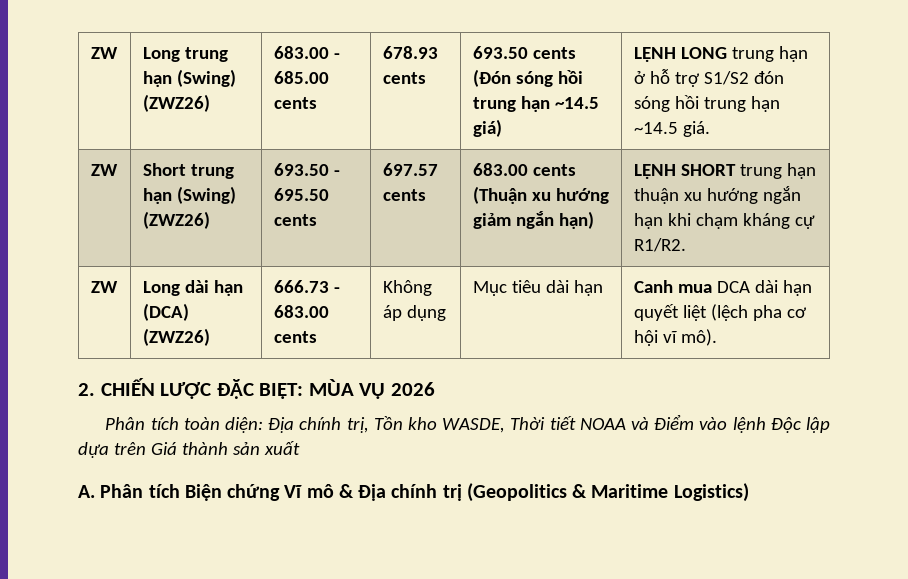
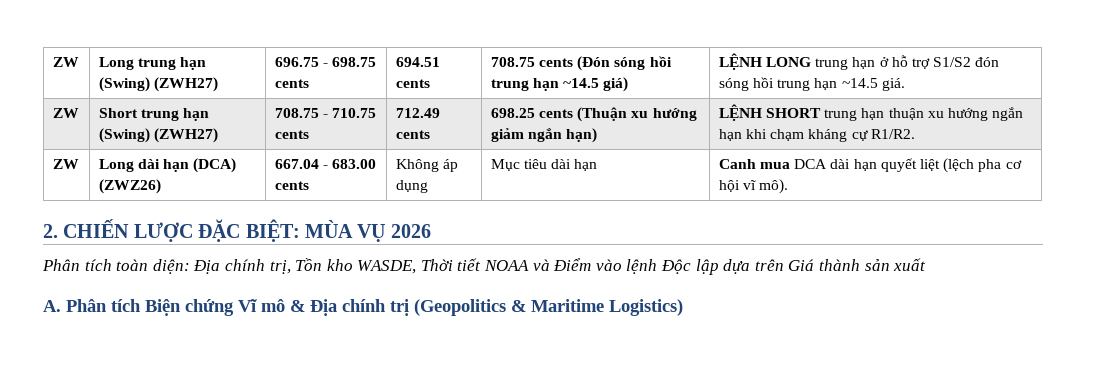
- ZW | Long trung hạn (Swing) (ZWZ26) | 683.00 - 685.00 cents | 678.93 cents | 693.50 cents (Đón sóng hồi trung hạn ~14.5 giá) | LỆNH LONG trung hạn ở hỗ trợ S1/S2 đón sóng hồi trung hạn ~14.5 giá.
+ ZW | Long trung hạn (Swing) (ZWH27) | 696.75 - 698.75 cents | 694.51 cents | 708.75 cents (Đón sóng hồi trung hạn ~14.5 giá) | LỆNH LONG trung hạn ở hỗ trợ S1/S2 đón sóng hồi trung hạn ~14.5 giá.
- ZW | Short trung hạn (Swing) (ZWZ26) | 693.50 - 695.50 cents | 697.57 cents | 683.00 cents (Thuận xu hướng giảm ngắn hạn) | LỆNH SHORT trung hạn thuận xu hướng ngắn hạn khi chạm kháng cự R1/R2.
+ ZW | Short trung hạn (Swing) (ZWH27) | 708.75 - 710.75 cents | 712.49 cents | 698.25 cents (Thuận xu hướng giảm ngắn hạn) | LỆNH SHORT trung hạn thuận xu hướng ngắn hạn khi chạm kháng cự R1/R2.
- ZW | Long dài hạn (DCA) (ZWZ26) | 666.73 - 683.00 cents | Không áp dụng | Mục tiêu dài hạn | Canh mua DCA dài hạn quyết liệt (lệch pha cơ hội vĩ mô).
+ ZW | Long dài hạn (DCA) (ZWZ26) | 667.04 - 683.00 cents | Không áp dụng | Mục tiêu dài hạn | Canh mua DCA dài hạn quyết liệt (lệch pha cơ hội vĩ mô).

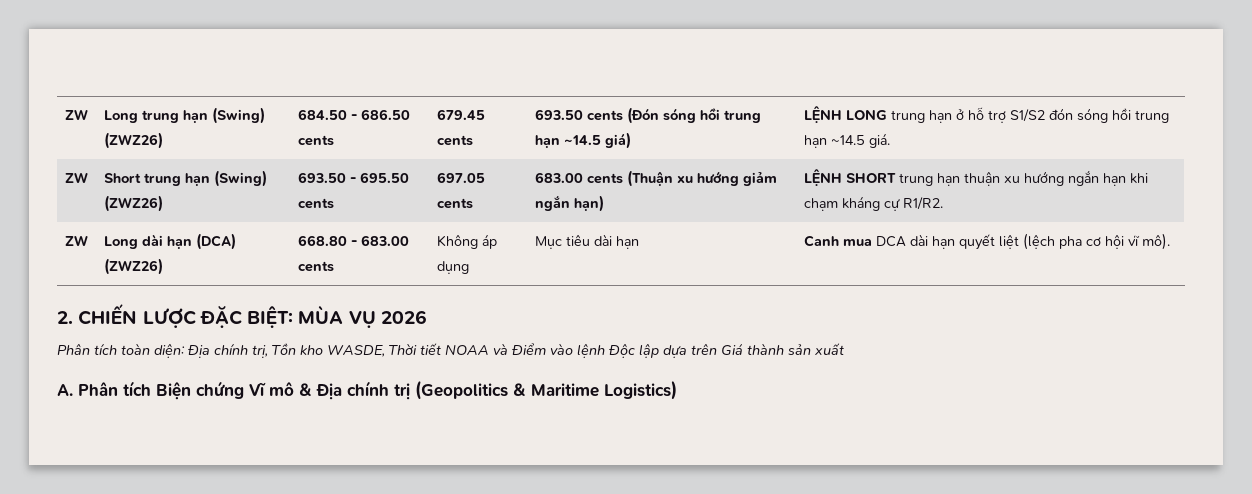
- ZW | Long trung hạn (Swing) (ZWH27) | 696.75 - 698.75 cents | 694.51 cents | 708.75 cents (Đón sóng hồi trung hạn ~14.5 giá) | LỆNH LONG trung hạn ở hỗ trợ S1/S2 đón sóng hồi trung hạn ~14.5 giá.
+ ZW | Long trung hạn (Swing) (ZWZ26) | 684.50 - 686.50 cents | 679.45 cents | 693.50 cents (Đón sóng hồi trung hạn ~14.5 giá) | LỆNH LONG trung hạn ở hỗ trợ S1/S2 đón sóng hồi trung hạn ~14.5 giá.
- ZW | Short trung hạn (Swing) (ZWH27) | 708.75 - 710.75 cents | 712.49 cents | 698.25 cents (Thuận xu hướng giảm ngắn hạn) | LỆNH SHORT trung hạn thuận xu hướng ngắn hạn khi chạm kháng cự R1/R2.
+ ZW | Short trung hạn (Swing) (ZWZ26) | 693.50 - 695.50 cents | 697.05 cents | 683.00 cents (Thuận xu hướng giảm ngắn hạn) | LỆNH SHORT trung hạn thuận xu hướng ngắn hạn khi chạm kháng cự R1/R2.
- ZW | Long dài hạn (DCA) (ZWZ26) | 667.04 - 683.00 cents | Không áp dụng | Mục tiêu dài hạn | Canh mua DCA dài hạn quyết liệt (lệch pha cơ hội vĩ mô).
+ ZW | Long dài hạn (DCA) (ZWZ26) | 668.80 - 683.00 cents | Không áp dụng | Mục tiêu dài hạn | Canh mua DCA dài hạn quyết liệt (lệch pha cơ hội vĩ mô).

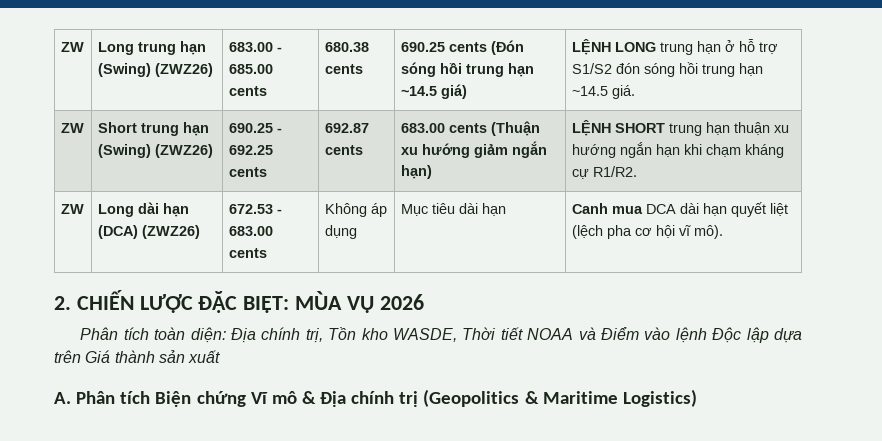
- ZW | Long trung hạn (Swing) (ZWZ26) | 684.50 - 686.50 cents | 679.45 cents | 693.50 cents (Đón sóng hồi trung hạn ~14.5 giá) | LỆNH LONG trung hạn ở hỗ trợ S1/S2 đón sóng hồi trung hạn ~14.5 giá.
+ ZW | Long trung hạn (Swing) (ZWZ26) | 683.00 - 685.00 cents | 680.38 cents | 690.25 cents (Đón sóng hồi trung hạn ~14.5 giá) | LỆNH LONG trung hạn ở hỗ trợ S1/S2 đón sóng hồi trung hạn ~14.5 giá.
- ZW | Short trung hạn (Swing) (ZWZ26) | 693.50 - 695.50 cents | 697.05 cents | 683.00 cents (Thuận xu hướng giảm ngắn hạn) | LỆNH SHORT trung hạn thuận xu hướng ngắn hạn khi chạm kháng cự R1/R2.
+ ZW | Short trung hạn (Swing) (ZWZ26) | 690.25 - 692.25 cents | 692.87 cents | 683.00 cents (Thuận xu hướng giảm ngắn hạn) | LỆNH SHORT trung hạn thuận xu hướng ngắn hạn khi chạm kháng cự R1/R2.
- ZW | Long dài hạn (DCA) (ZWZ26) | 668.80 - 683.00 cents | Không áp dụng | Mục tiêu dài hạn | Canh mua DCA dài hạn quyết liệt (lệch pha cơ hội vĩ mô).
+ ZW | Long dài hạn (DCA) (ZWZ26) | 672.53 - 683.00 cents | Không áp dụng | Mục tiêu dài hạn | Canh mua DCA dài hạn quyết liệt (lệch pha cơ hội vĩ mô).

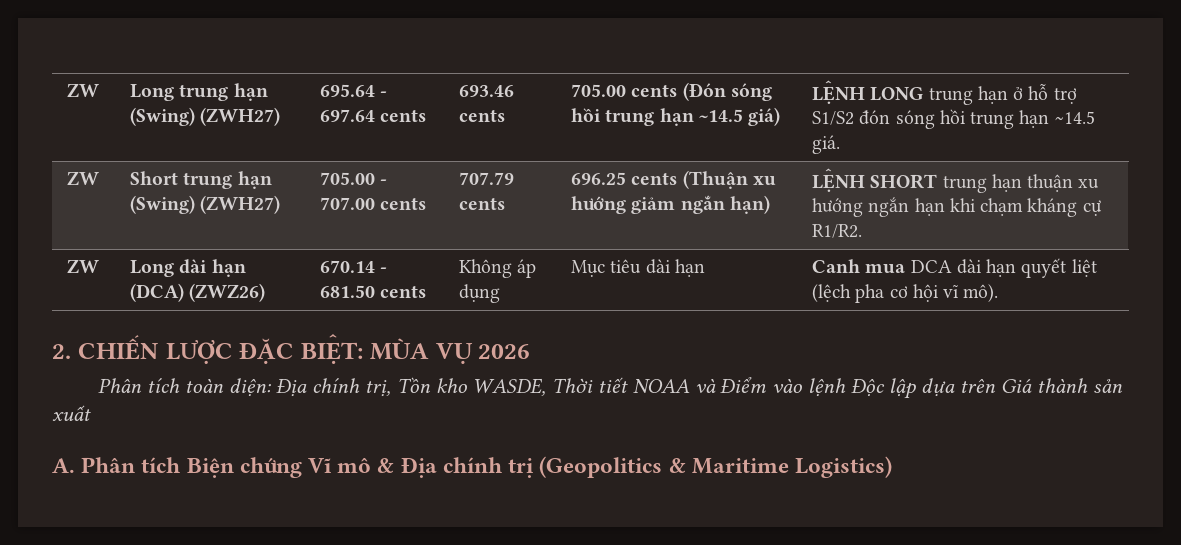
- ZW | Long trung hạn (Swing) (ZWZ26) | 683.00 - 685.00 cents | 680.38 cents | 690.25 cents (Đón sóng hồi trung hạn ~14.5 giá) | LỆNH LONG trung hạn ở hỗ trợ S1/S2 đón sóng hồi trung hạn ~14.5 giá.
+ ZW | Long trung hạn (Swing) (ZWH27) | 695.64 - 697.64 cents | 693.46 cents | 705.00 cents (Đón sóng hồi trung hạn ~14.5 giá) | LỆNH LONG trung hạn ở hỗ trợ S1/S2 đón sóng hồi trung hạn ~14.5 giá.
- ZW | Short trung hạn (Swing) (ZWZ26) | 690.25 - 692.25 cents | 692.87 cents | 683.00 cents (Thuận xu hướng giảm ngắn hạn) | LỆNH SHORT trung hạn thuận xu hướng ngắn hạn khi chạm kháng cự R1/R2.
+ ZW | Short trung hạn (Swing) (ZWH27) | 705.00 - 707.00 cents | 707.79 cents | 696.25 cents (Thuận xu hướng giảm ngắn hạn) | LỆNH SHORT trung hạn thuận xu hướng ngắn hạn khi chạm kháng cự R1/R2.
- ZW | Long dài hạn (DCA) (ZWZ26) | 672.53 - 683.00 cents | Không áp dụng | Mục tiêu dài hạn | Canh mua DCA dài hạn quyết liệt (lệch pha cơ hội vĩ mô).
+ ZW | Long dài hạn (DCA) (ZWZ26) | 670.14 - 681.50 cents | Không áp dụng | Mục tiêu dài hạn | Canh mua DCA dài hạn quyết liệt (lệch pha cơ hội vĩ mô).

